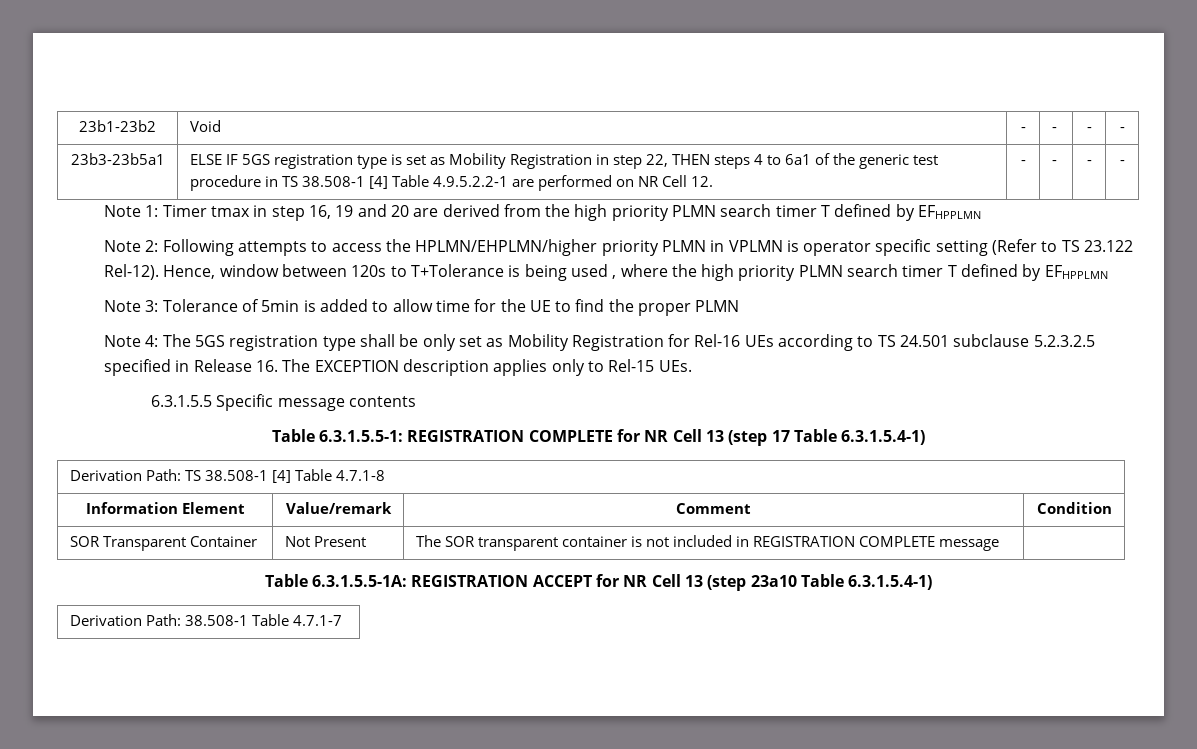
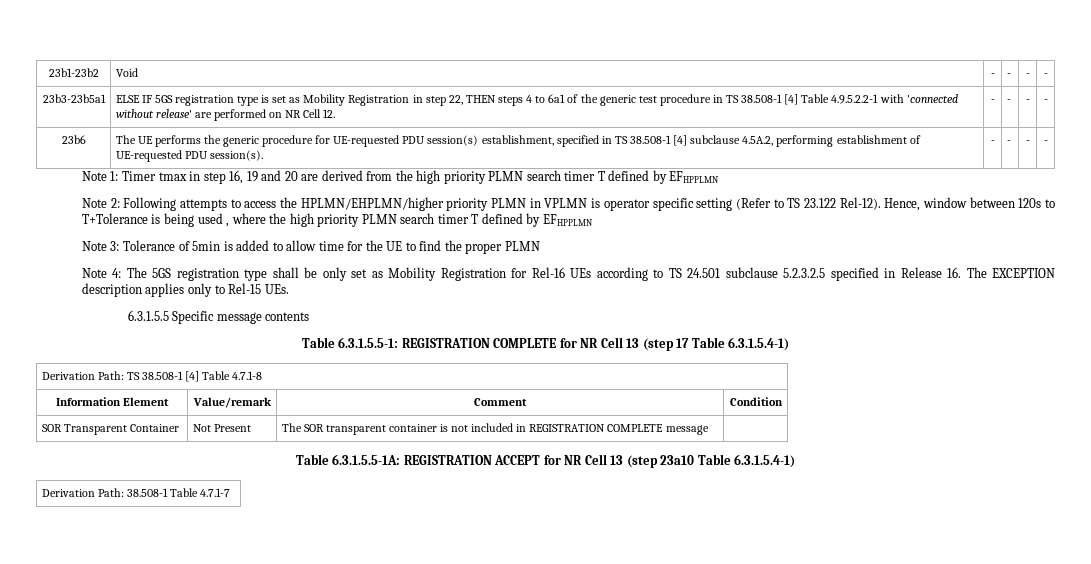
- ELSE IF 5GS registration type is set as Mobility Registration in step 22, THEN steps 4 to 6a1 of the generic test procedure in TS 38.508-1 [4] Table 4.9.5.2.2-1 are performed on NR Cell 12.
+ ELSE IF 5GS registration type is set as Mobility Registration in step 22, THEN steps 4 to 6a1 of the generic test procedure in TS 38.508-1 [4] Table 4.9.5.2.2-1 with 'connected without release' are performed on NR Cell 12.
+ 23b6 | The UE performs the generic procedure for UE-requested PDU session(s) establishment, specified in TS 38.508-1 [4] subclause 4.5A.2, performing establishment of UE-requested PDU session(s). | - | - | - | -

